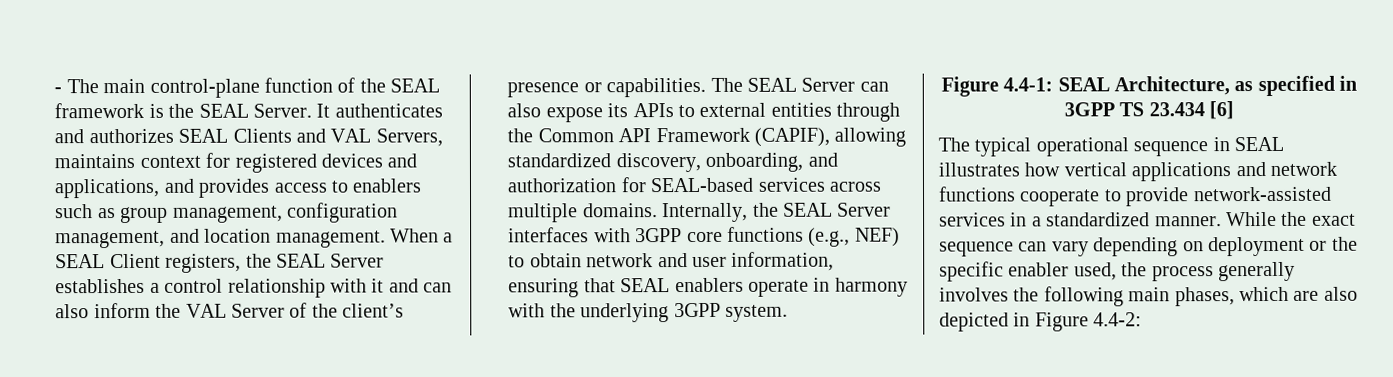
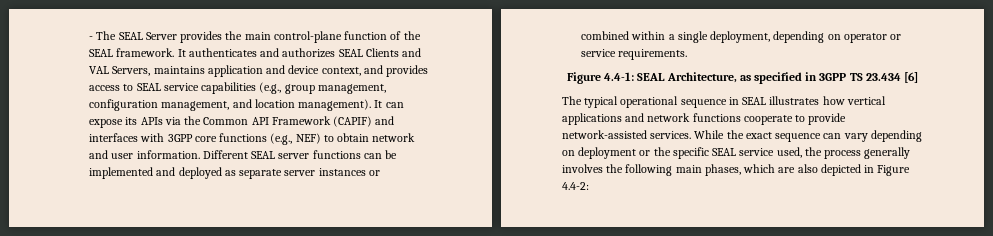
- - The main control-plane function of the SEAL framework is the SEAL Server.
+ - The SEAL Server provides the main control-plane function of the SEAL framework.
- It authenticates and authorizes SEAL Clients and VAL Servers, maintains context for registered devices and applications, and provides access to enablers such as group management, configuration management, and location management. When a SEAL Client registers, the SEAL Server establishes a control relationship with it and can also inform the VAL Server of the client’s presence or capabilities. The SEAL Server can also expose its APIs to external entities through the Common API Framework (CAPIF), allowing standardized discovery, onboarding, and authorization for SEAL-based services across multiple domains. Internally, the SEAL Server interfaces with 3GPP core functions (e.g., NEF) to obtain network and user information, ensuring that SEAL enablers operate in harmony with the underlying 3GPP system.
+ It authenticates and authorizes SEAL Clients and VAL Servers, maintains application and device context, and provides access to SEAL service capabilities (e.g., group management, configuration management, and location management). It can expose its APIs via the Common API Framework (CAPIF) and interfaces with 3GPP core functions (e.g., NEF) to obtain network and user information. Different SEAL server functions can be implemented and deployed as separate server instances or combined within a single deployment, depending on operator or service requirements.
- The typical operational sequence in SEAL illustrates how vertical applications and network functions cooperate to provide network-assisted services in a standardized manner.
+ The typical operational sequence in SEAL illustrates how vertical applications and network functions cooperate to provide network-assisted services.
- While the exact sequence can vary depending on deployment or the specific enabler used, the process generally involves the following main phases, which are also depicted in Figure 4.4-2:
+ While the exact sequence can vary depending on deployment or the specific SEAL service used, the process generally involves the following main phases, which are also depicted in Figure 4.4-2:

